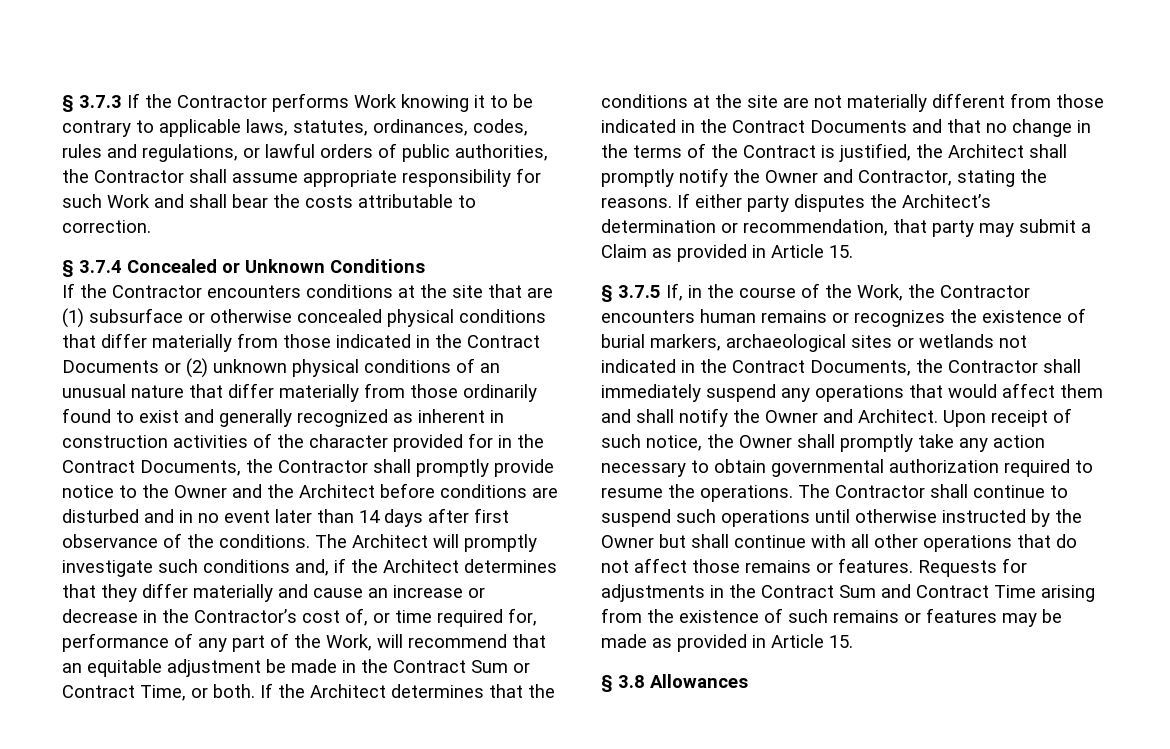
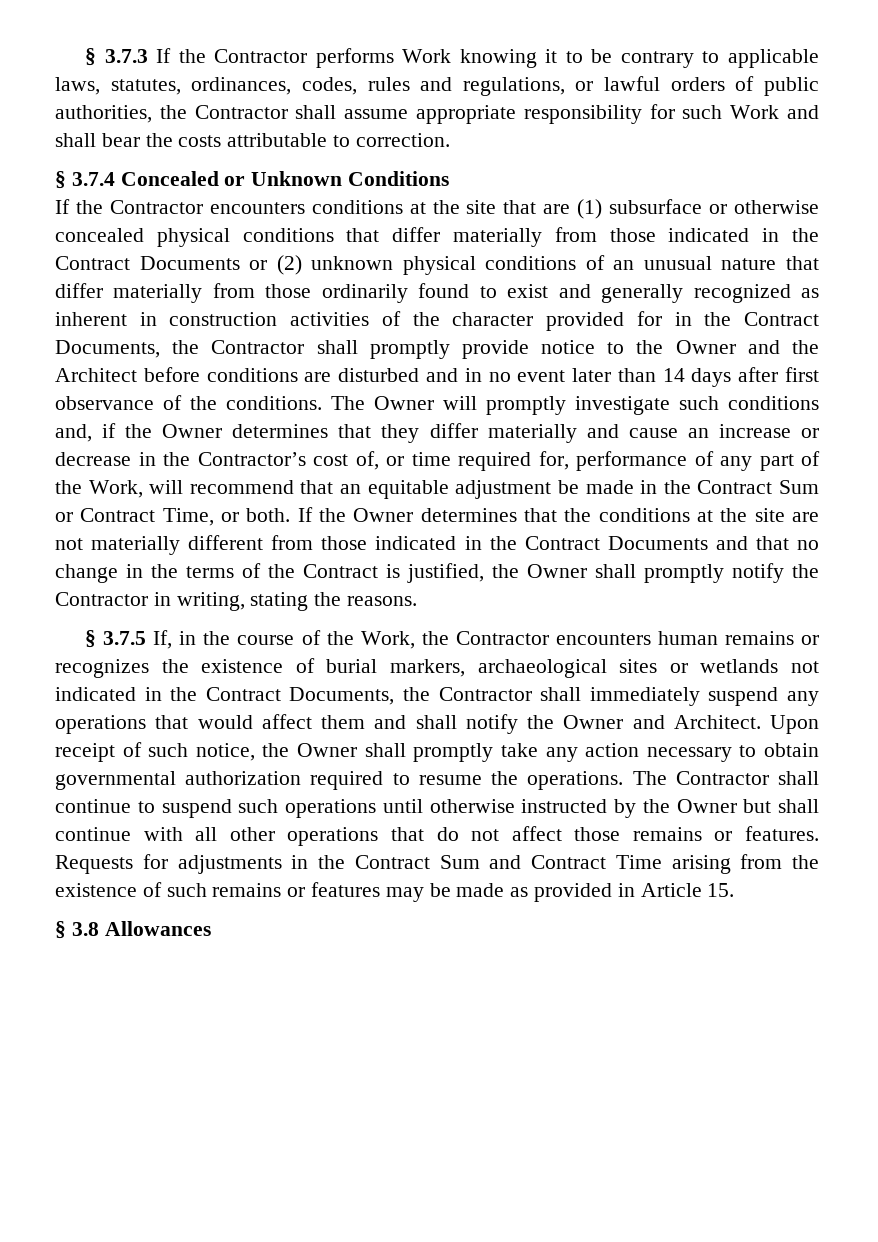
- The Architect will promptly investigate such conditions and, if the Architect determines that they differ materially and cause an increase or decrease in the Contractor’s cost of, or time required for, performance of any part of the Work, will recommend that an equitable adjustment be made in the Contract Sum or Contract Time, or both.
+ The Owner will promptly investigate such conditions and, if the Owner determines that they differ materially and cause an increase or decrease in the Contractor’s cost of, or time required for, performance of any part of the Work, will recommend that an equitable adjustment be made in the Contract Sum or Contract Time, or both.
- If the Architect determines that the conditions at the site are not materially different from those indicated in the Contract Documents and that no change in the terms of the Contract is justified, the Architect shall promptly notify the Owner and Contractor, stating the reasons. If either party disputes the Architect’s determination or recommendation, that party may submit a Claim as provided in Article 15.
+ If the Owner determines that the conditions at the site are not materially different from those indicated in the Contract Documents and that no change in the terms of the Contract is justified, the Owner shall promptly notify the Contractor in writing, stating the reasons.

